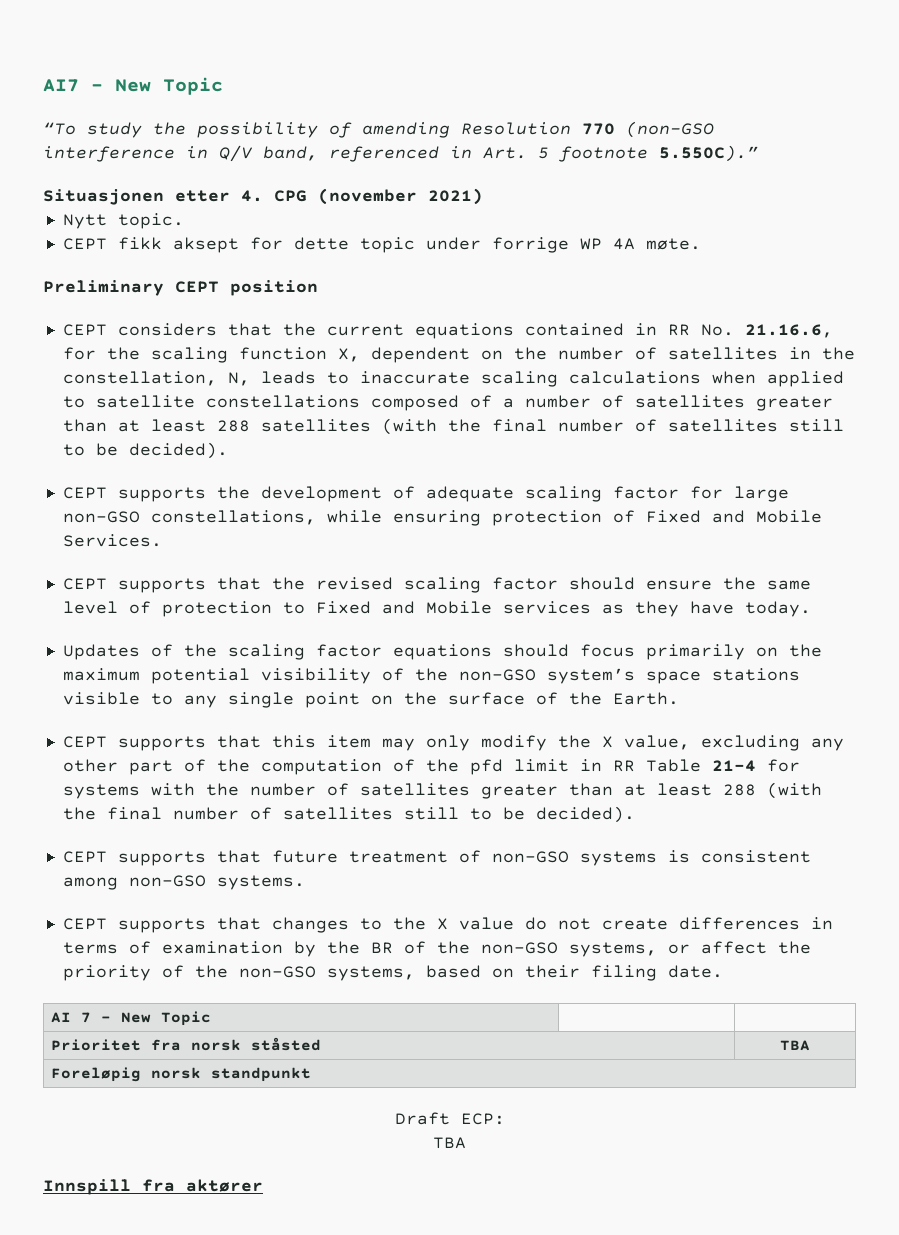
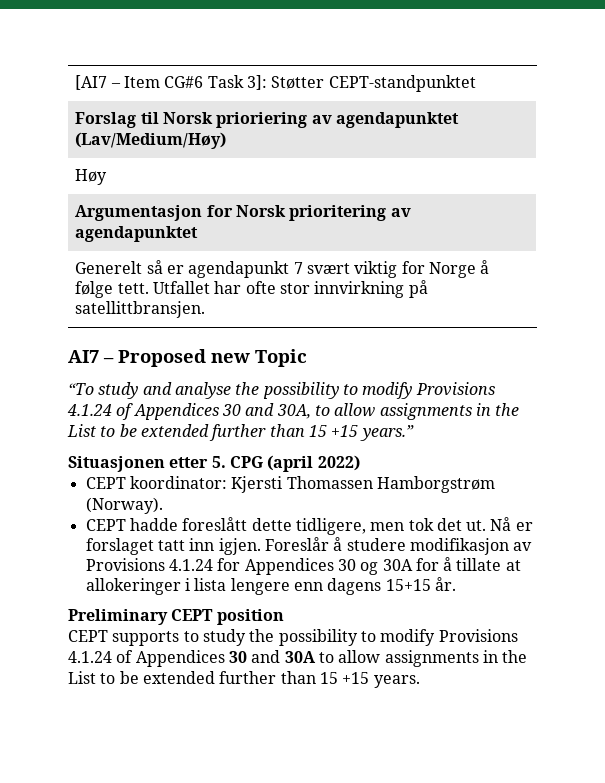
- AI7 – New Topic
- “To study the possibility of amending Resolution 770 (non-GSO interference in Q/V band, referenced in Art. 5 footnote 5.550C).”
- Situasjonen etter 4. CPG (november 2021)
- Nytt topic.
- CEPT fikk aksept for dette topic under forrige WP 4A møte.
+ [AI7 – Item CG#6 Task 3]: Støtter CEPT-standpunktet
+ Forslag til Norsk prioriering av agendapunktet (Lav/Medium/Høy)
+ Høy
+ Argumentasjon for Norsk prioritering av agendapunktet
+ Generelt så er agendapunkt 7 svært viktig for Norge å følge tett. Utfallet har ofte stor innvirkning på satellittbransjen.
+ AI7 – Proposed new Topic
+ “To study and analyse the possibility to modify Provisions 4.1.24 of Appendices 30 and 30A, to allow assignments in the List to be extended further than 15 +15 years.”
+ Situasjonen etter 5. CPG (april 2022)
+ CEPT koordinator: Kjersti Thomassen Hamborgstrøm (Norway).
+ CEPT hadde foreslått dette tidligere, men tok det ut. Nå er forslaget tatt inn igjen. Foreslår å studere modifikasjon av Provisions 4.1.24 for Appendices 30 og 30A for å tillate at allokeringer i lista lengere enn dagens 15+15 år.
  Preliminary CEPT position
- CEPT considers that the current equations contained in RR No. 21.16.6, for the scaling function X, dependent on the number of satellites in the constellation, N, leads to inaccurate scaling calculations when applied to satellite constellations composed of a number of satellites greater than at least 288 satellites (with the final number of satellites still to be decided).
- CEPT supports the development of adequate scaling factor for large non-GSO constellations, while ensuring protection of Fixed and Mobile Services.
- CEPT supports that the revised scaling factor should ensure the same level of protection to Fixed and Mobile services as they have today.
- Updates of the scaling factor equations should focus primarily on the maximum potential visibility of the non-GSO system’s space stations visible to any single point on the surface of the Earth.
- CEPT supports that this item may only modify the X value, excluding any other part of the computation of the pfd limit in RR Table 21-4 for systems with the number of satellites greater than at least 288 (with the final number of satellites still to be decided).
- CEPT supports that future treatment of non-GSO systems is consistent among non-GSO systems.
- CEPT supports that changes to the X value do not create differences in terms of examination by the BR of the non-GSO systems, or affect the priority of the non-GSO systems, based on their filing date.
- AI 7 – New Topic | |
- Prioritet fra norsk ståsted | TBA
- Foreløpig norsk standpunkt
- Draft ECP:
- TBA
- Innspill fra aktører
+ CEPT supports to study the possibility to modify Provisions 4.1.24 of Appendices 30 and 30A to allow assignments in the List to be extended further than 15 +15 years.

